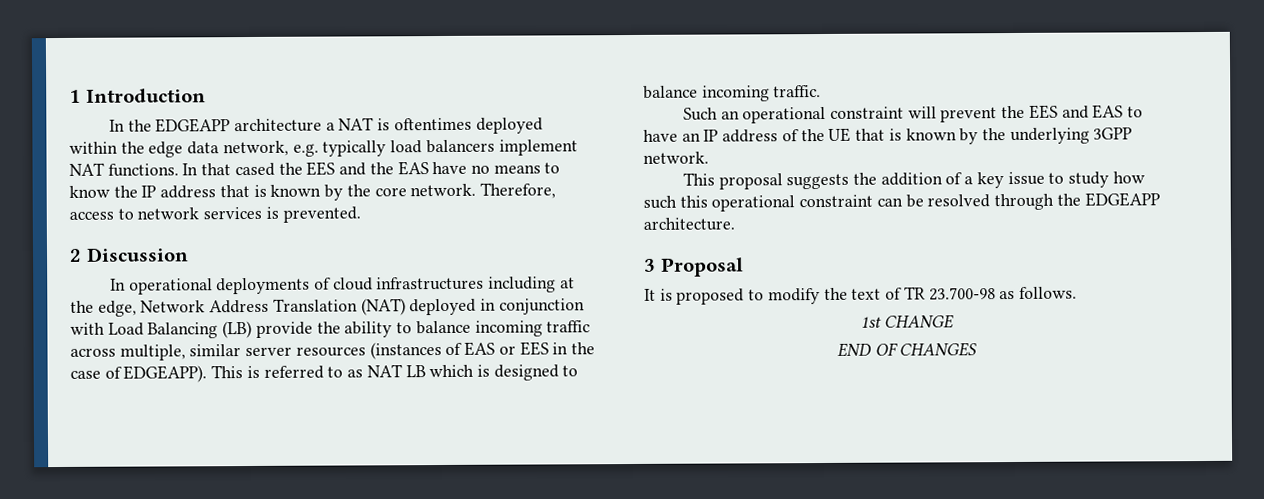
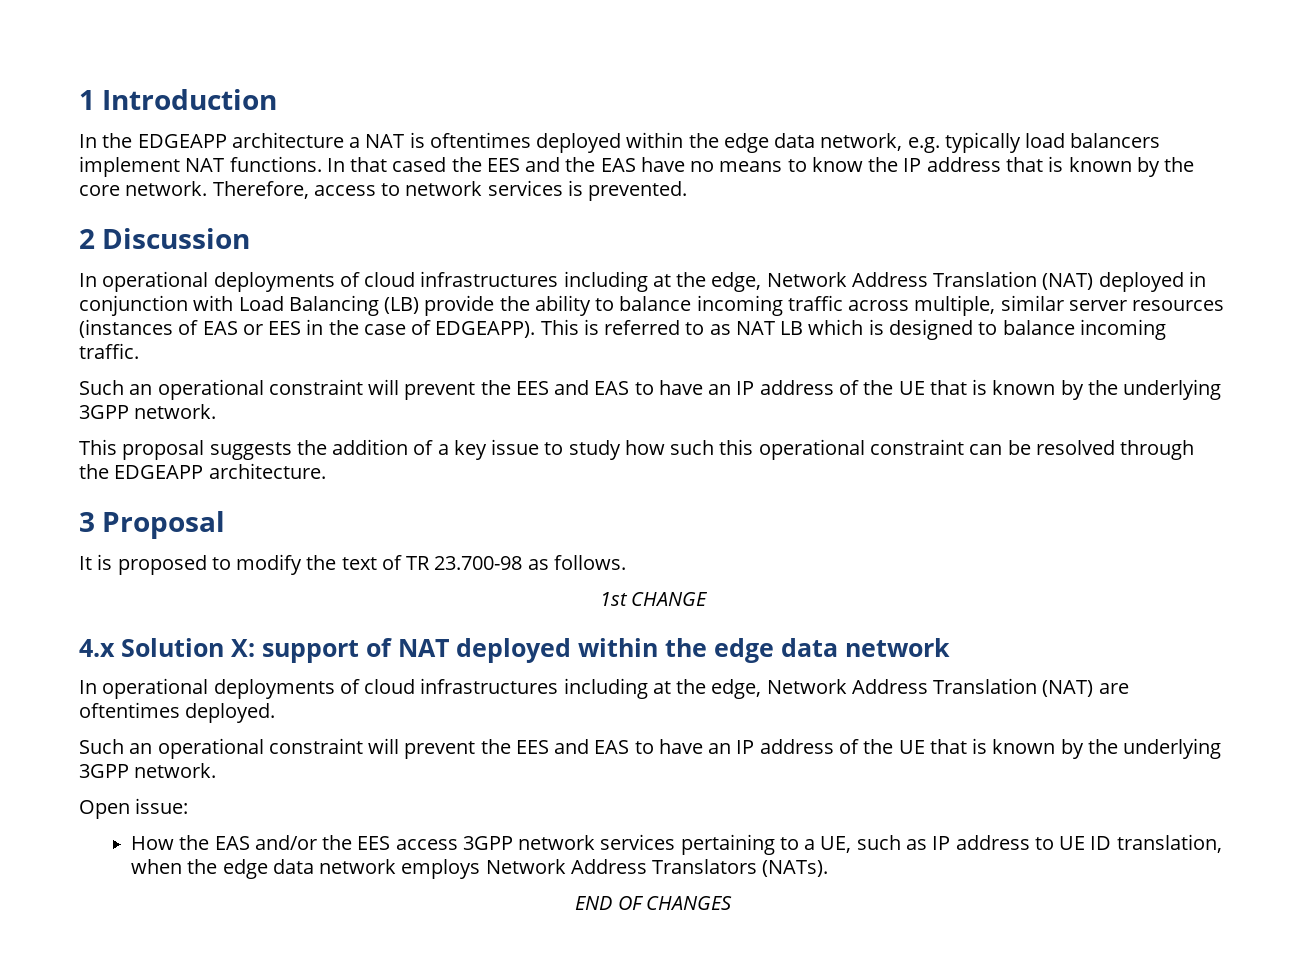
+ 4.x Solution X: support of NAT deployed within the edge data network
+ In operational deployments of cloud infrastructures including at the edge, Network Address Translation (NAT) are oftentimes deployed.
+ Such an operational constraint will prevent the EES and EAS to have an IP address of the UE that is known by the underlying 3GPP network.
+ Open issue:
+ How the EAS and/or the EES access 3GPP network services pertaining to a UE, such as IP address to UE ID translation, when the edge data network employs Network Address Translators (NATs).

